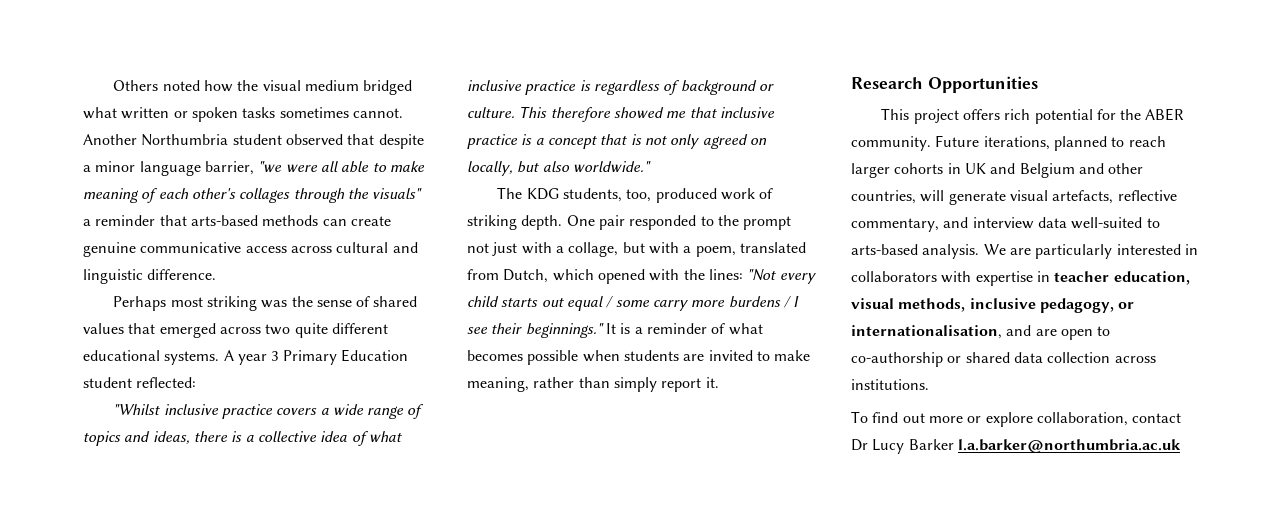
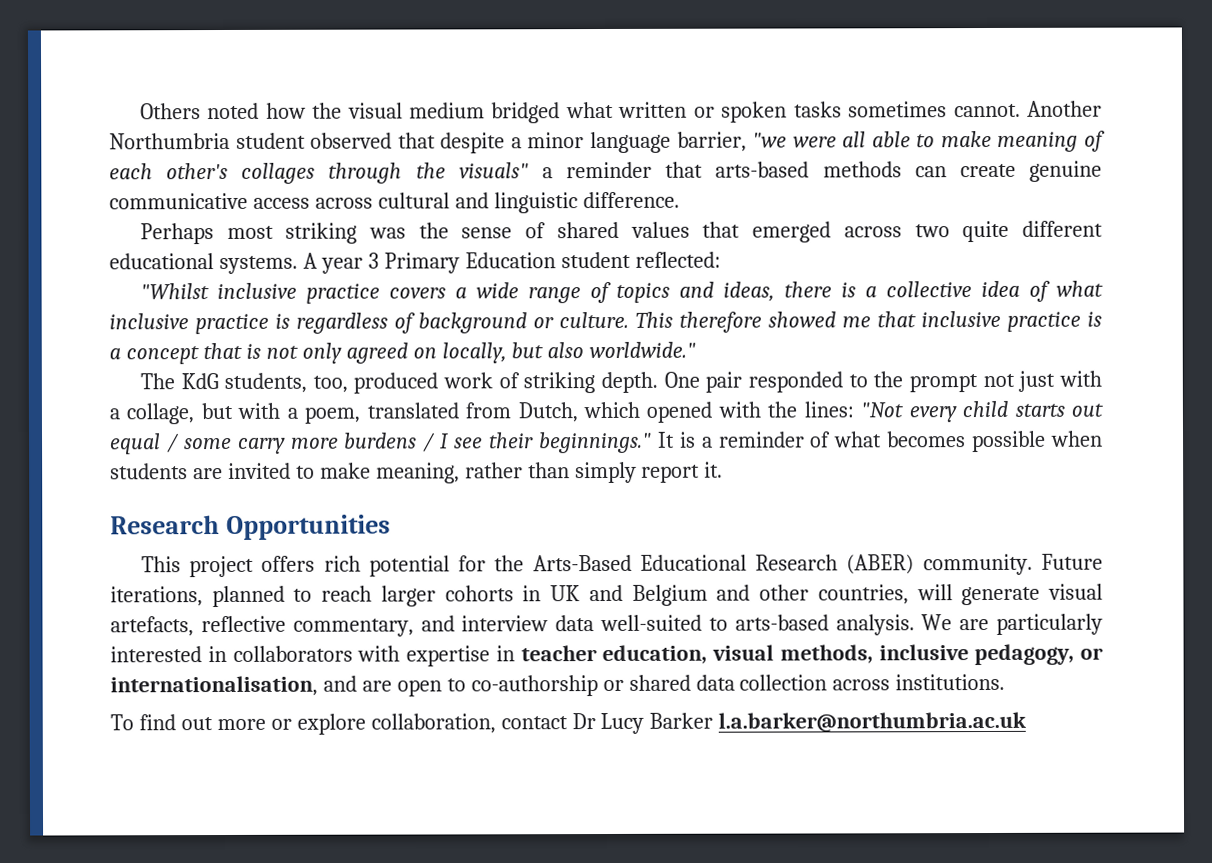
- The KDG students, too, produced work of striking depth.
+ The KdG students, too, produced work of striking depth.
- This project offers rich potential for the ABER community.
+ This project offers rich potential for the Arts-Based Educational Research (ABER) community.

